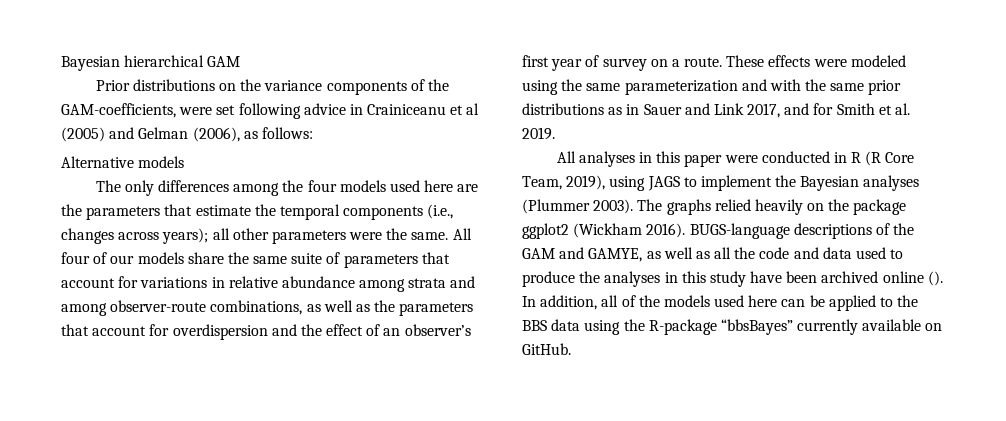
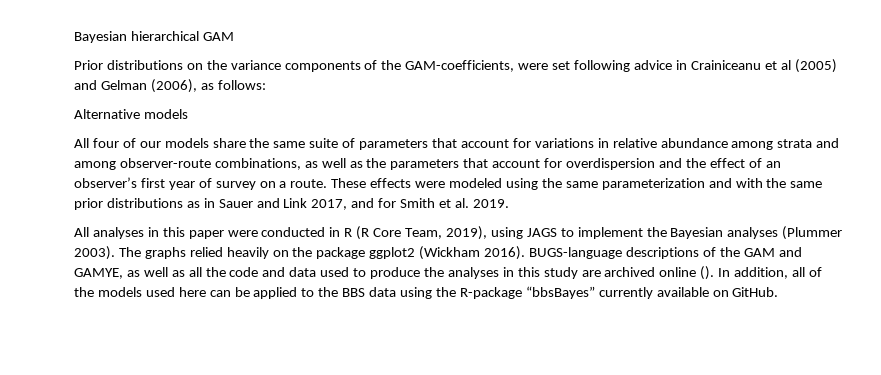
- The only differences among the four models used here are the parameters that estimate the temporal components (i.e., changes across years); all other parameters were the same.
- BUGS-language descriptions of the GAM and GAMYE, as well as all the code and data used to produce the analyses in this study have been archived online ().
+ BUGS-language descriptions of the GAM and GAMYE, as well as all the code and data used to produce the analyses in this study are archived online ().

